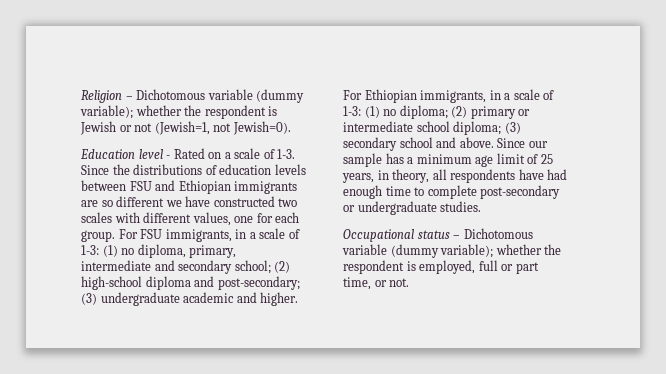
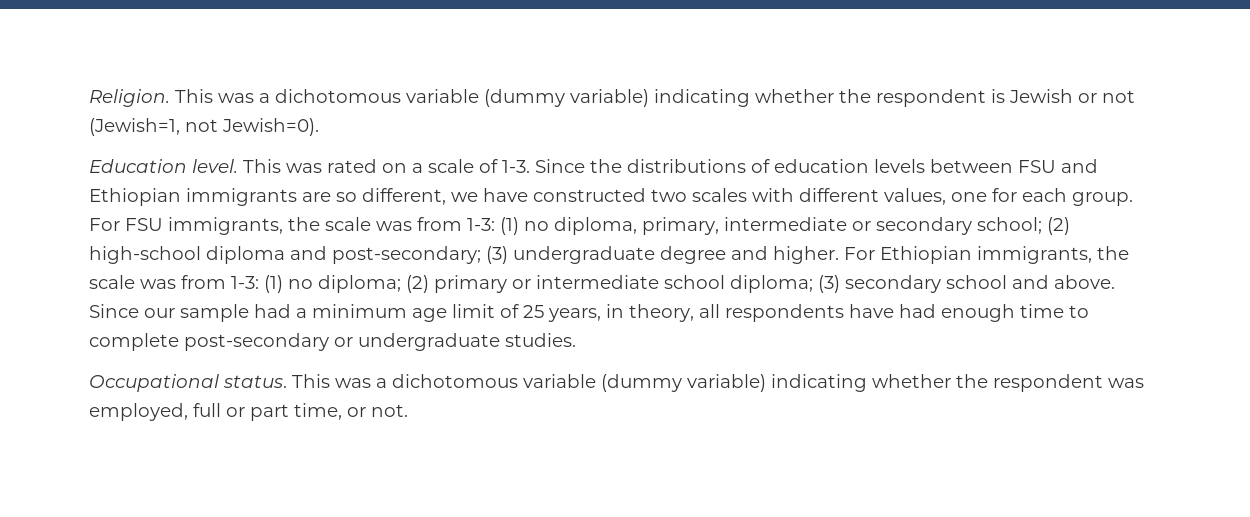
- Religion – Dichotomous variable (dummy variable); whether the respondent is Jewish or not (Jewish=1, not Jewish=0).
+ Religion. This was a dichotomous variable (dummy variable) indicating whether the respondent is Jewish or not (Jewish=1, not Jewish=0).
- Education level - Rated on a scale of 1-3.
+ Education level. This was rated on a scale of 1-3.
- Since the distributions of education levels between FSU and Ethiopian immigrants are so different we have constructed two scales with different values, one for each group.
+ Since the distributions of education levels between FSU and Ethiopian immigrants are so different, we have constructed two scales with different values, one for each group.
- For FSU immigrants, in a scale of 1-3: (1) no diploma, primary, intermediate and secondary school; (2) high-school diploma and post-secondary; (3) undergraduate academic and higher.
+ For FSU immigrants, the scale was from 1-3: (1) no diploma, primary, intermediate or secondary school; (2) high-school diploma and post-secondary; (3) undergraduate degree and higher.
- For Ethiopian immigrants, in a scale of 1-3: (1) no diploma; (2) primary or intermediate school diploma; (3) secondary school and above.
+ For Ethiopian immigrants, the scale was from 1-3: (1) no diploma; (2) primary or intermediate school diploma; (3) secondary school and above.
- Since our sample has a minimum age limit of 25 years, in theory, all respondents have had enough time to complete post-secondary or undergraduate studies.
+ Since our sample had a minimum age limit of 25 years, in theory, all respondents have had enough time to complete post-secondary or undergraduate studies.
- Occupational status – Dichotomous variable (dummy variable); whether the respondent is employed, full or part time, or not.
+ Occupational status. This was a dichotomous variable (dummy variable) indicating whether the respondent was employed, full or part time, or not.

